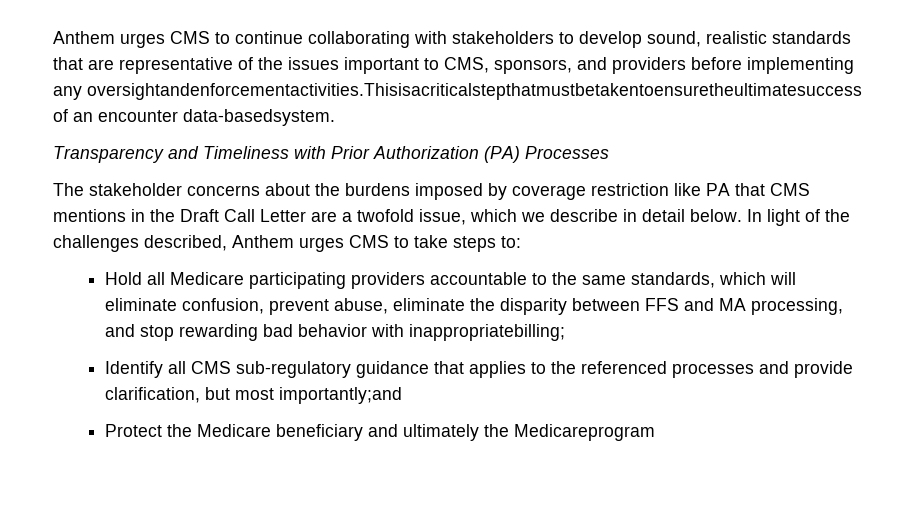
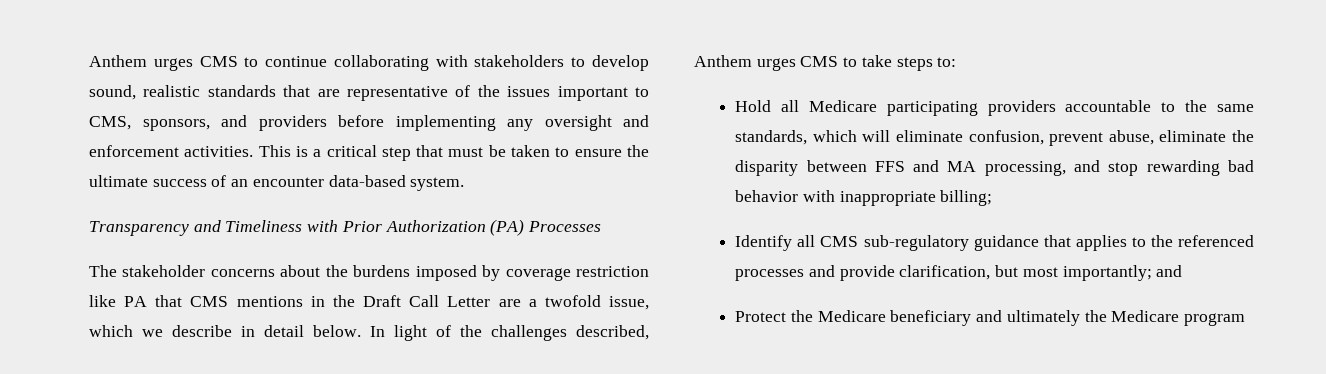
- Anthem urges CMS to continue collaborating with stakeholders to develop sound, realistic standards that are representative of the issues important to CMS, sponsors, and providers before implementing any oversightandenforcementactivities.Thisisacriticalstepthatmustbetakentoensuretheultimatesuccess of an encounter data-basedsystem.
+ Anthem urges CMS to continue collaborating with stakeholders to develop sound, realistic standards that are representative of the issues important to CMS, sponsors, and providers before implementing any oversight and enforcement activities. This is a critical step that must be taken to ensure the ultimate success of an encounter data-based system.
- Hold all Medicare participating providers accountable to the same standards, which will eliminate confusion, prevent abuse, eliminate the disparity between FFS and MA processing, and stop rewarding bad behavior with inappropriatebilling;
+ Hold all Medicare participating providers accountable to the same standards, which will eliminate confusion, prevent abuse, eliminate the disparity between FFS and MA processing, and stop rewarding bad behavior with inappropriate billing;
- Identify all CMS sub-regulatory guidance that applies to the referenced processes and provide clarification, but most importantly;and
+ Identify all CMS sub-regulatory guidance that applies to the referenced processes and provide clarification, but most importantly; and
- Protect the Medicare beneficiary and ultimately the Medicareprogram
+ Protect the Medicare beneficiary and ultimately the Medicare program

